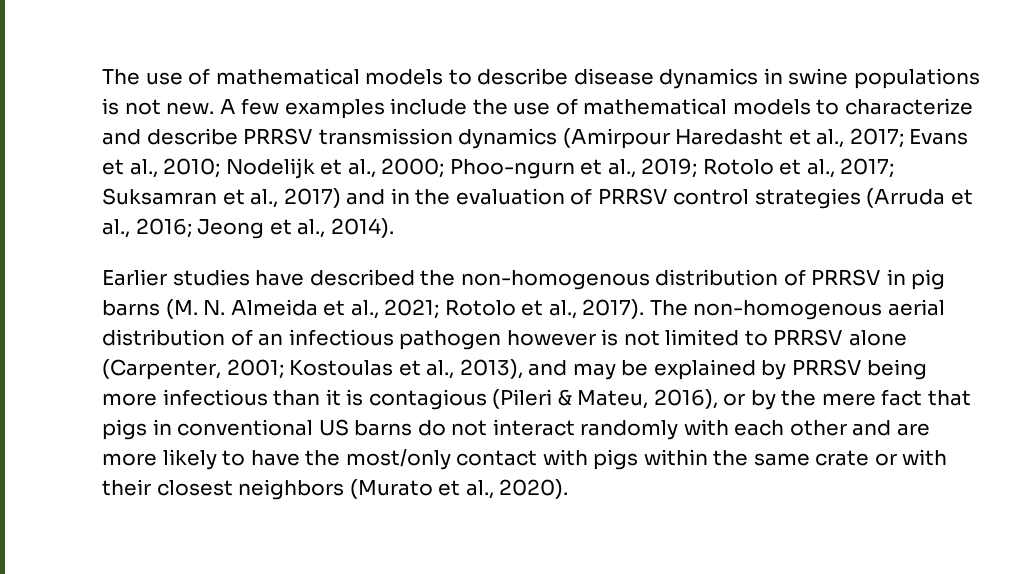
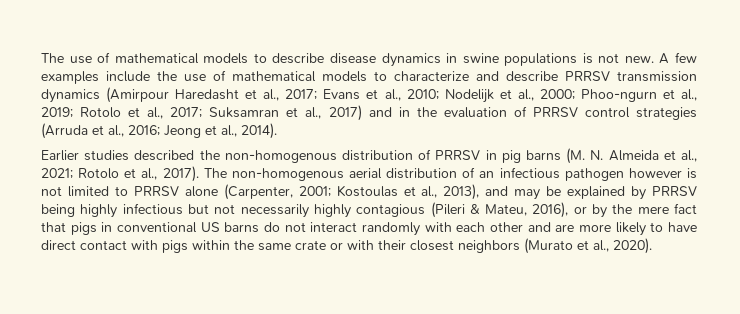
- Earlier studies have described the non-homogenous distribution of PRRSV in pig barns (M. N. Almeida et al., 2021; Rotolo et al., 2017).
+ Earlier studies described the non-homogenous distribution of PRRSV in pig barns (M. N. Almeida et al., 2021; Rotolo et al., 2017).
- Kostoulas et al., 2013), and may be explained by PRRSV being more infectious than it is contagious (Pileri & Mateu, 2016), or by the mere fact that pigs in conventional US barns do not interact randomly with each other and are more likely to have the most/only contact with pigs within the same crate or with their closest neighbors (Murato et al., 2020).
+ Kostoulas et al., 2013), and may be explained by PRRSV being highly infectious but not necessarily highly contagious (Pileri & Mateu, 2016), or by the mere fact that pigs in conventional US barns do not interact randomly with each other and are more likely to have direct contact with pigs within the same crate or with their closest neighbors (Murato et al., 2020).

